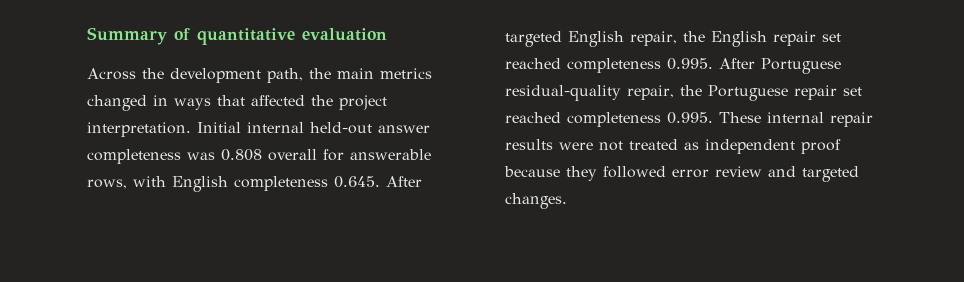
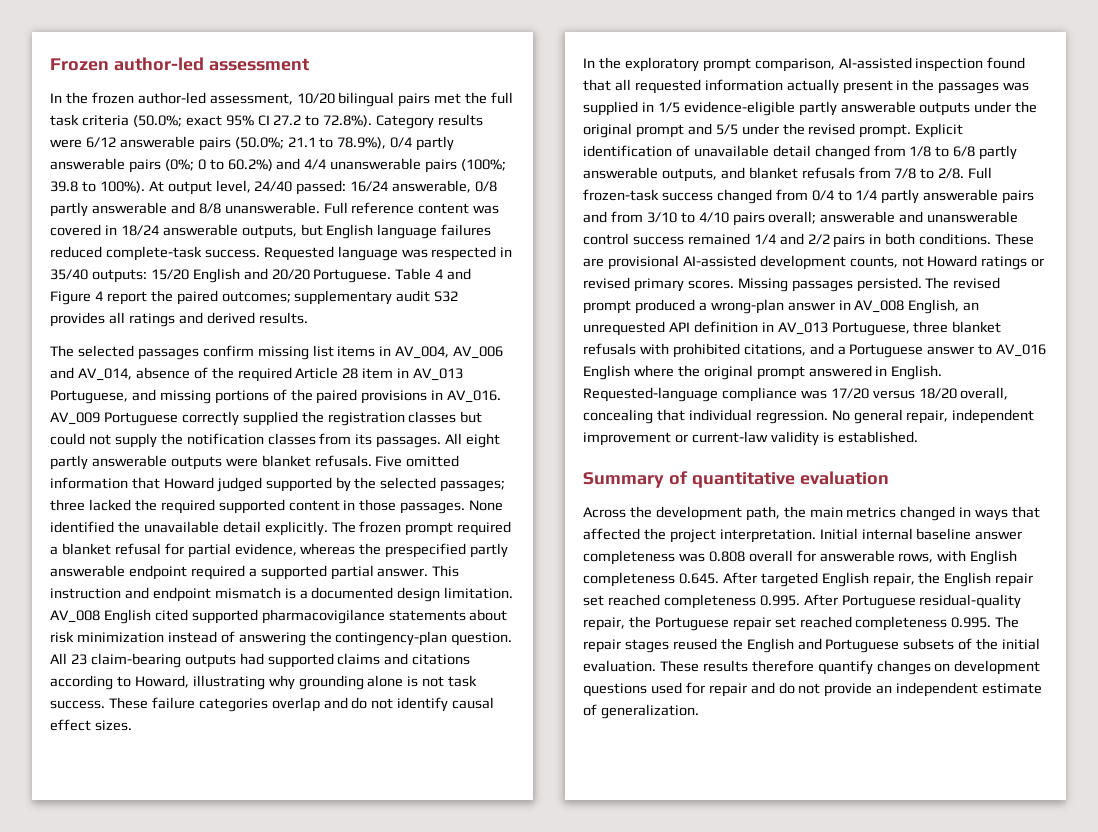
+ Frozen author-led assessment
+ In the frozen author-led assessment, 10/20 bilingual pairs met the full task criteria (50.0%; exact 95% CI 27.2 to 72.8%). Category results were 6/12 answerable pairs (50.0%; 21.1 to 78.9%), 0/4 partly answerable pairs (0%; 0 to 60.2%) and 4/4 unanswerable pairs (100%; 39.8 to 100%). At output level, 24/40 passed: 16/24 answerable, 0/8 partly answerable and 8/8 unanswerable. Full reference content was covered in 18/24 answerable outputs, but English language failures reduced complete-task success. Requested language was respected in 35/40 outputs: 15/20 English and 20/20 Portuguese. Table 4 and Figure 4 report the paired outcomes; supplementary audit S32 provides all ratings and derived results.
+ The selected passages confirm missing list items in AV_004, AV_006 and AV_014, absence of the required Article 28 item in AV_013 Portuguese, and missing portions of the paired provisions in AV_016. AV_009 Portuguese correctly supplied the registration classes but could not supply the notification classes from its passages. All eight partly answerable outputs were blanket refusals. Five omitted information that Howard judged supported by the selected passages; three lacked the required supported content in those passages. None identified the unavailable detail explicitly. The frozen prompt required a blanket refusal for partial evidence, whereas the prespecified partly answerable endpoint required a supported partial answer. This instruction and endpoint mismatch is a documented design limitation. AV_008 English cited supported pharmacovigilance statements about risk minimization instead of answering the contingency-plan question. All 23 claim-bearing outputs had supported claims and citations according to Howard, illustrating why grounding alone is not task success. These failure categories overlap and do not identify causal effect sizes.
+ In the exploratory prompt comparison, AI-assisted inspection found that all requested information actually present in the passages was supplied in 1/5 evidence-eligible partly answerable outputs under the original prompt and 5/5 under the revised prompt. Explicit identification of unavailable detail changed from 1/8 to 6/8 partly answerable outputs, and blanket refusals from 7/8 to 2/8. Full frozen-task success changed from 0/4 to 1/4 partly answerable pairs and from 3/10 to 4/10 pairs overall; answerable and unanswerable control success remained 1/4 and 2/2 pairs in both conditions. These are provisional AI-assisted development counts, not Howard ratings or revised primary scores. Missing passages persisted. The revised prompt produced a wrong-plan answer in AV_008 English, an unrequested API definition in AV_013 Portuguese, three blanket refusals with prohibited citations, and a Portuguese answer to AV_016 English where the original prompt answered in English. Requested-language compliance was 17/20 versus 18/20 overall, concealing that individual regression. No general repair, independent improvement or current-law validity is established.
- Initial internal held-out answer completeness was 0.808 overall for answerable rows, with English completeness 0.645. After targeted English repair, the English repair set reached completeness 0.995. After Portuguese residual-quality repair, the Portuguese repair set reached completeness 0.995. These internal repair results were not treated as independent proof because they followed error review and targeted changes.
+ Initial internal baseline answer completeness was 0.808 overall for answerable rows, with English completeness 0.645. After targeted English repair, the English repair set reached completeness 0.995. After Portuguese residual-quality repair, the Portuguese repair set reached completeness 0.995. The repair stages reused the English and Portuguese subsets of the initial evaluation. These results therefore quantify changes on development questions used for repair and do not provide an independent estimate of generalization.

